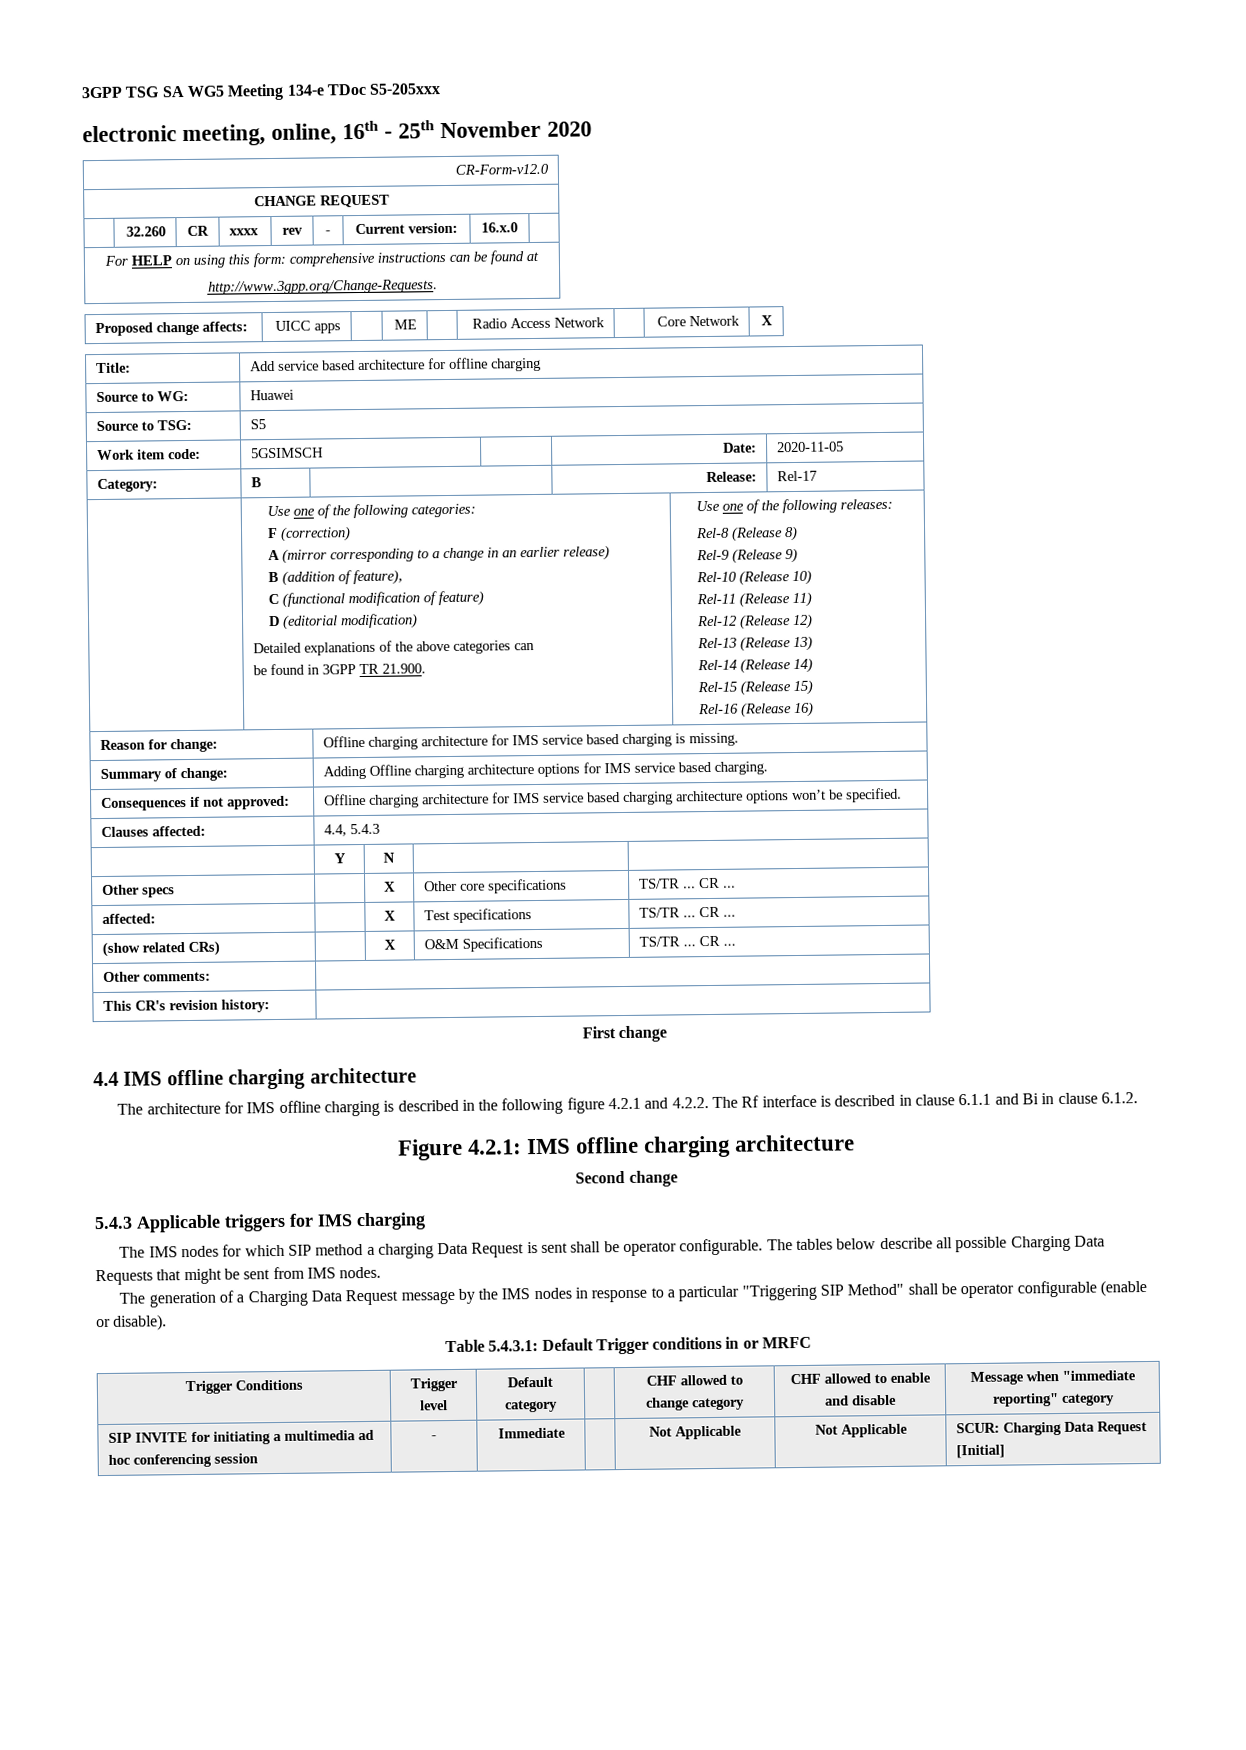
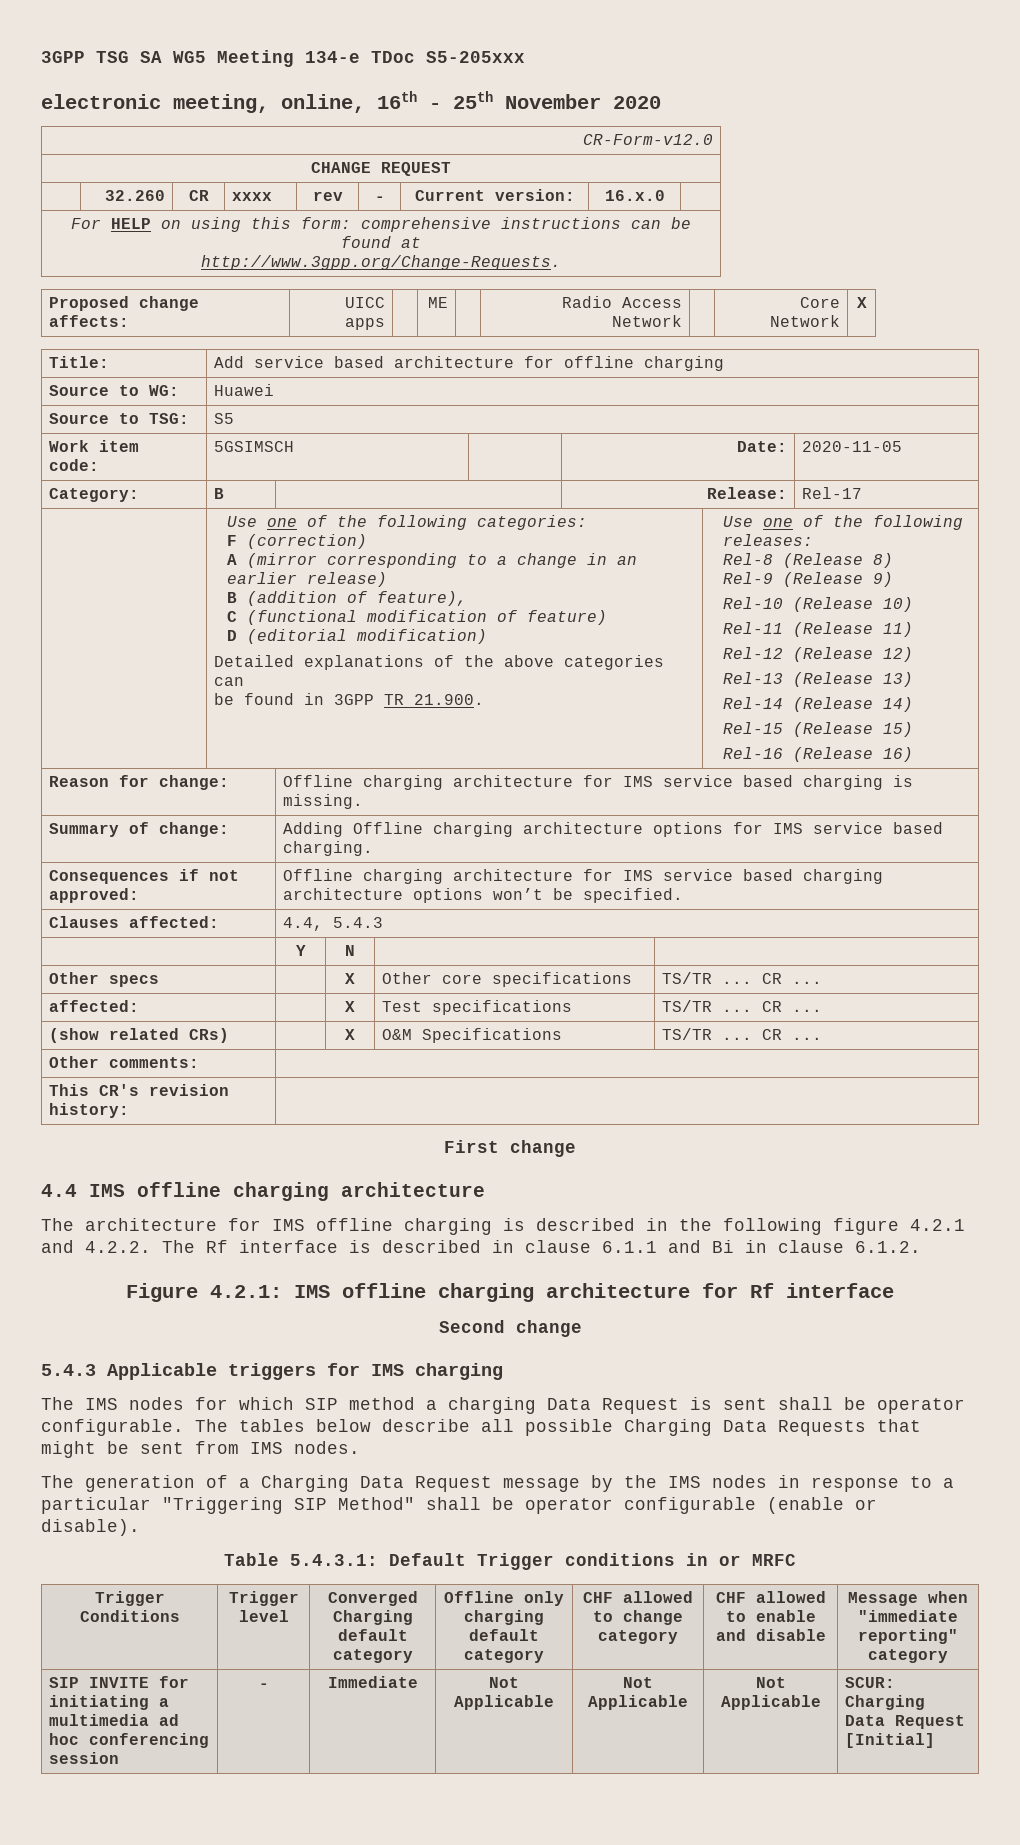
- Figure 4.2.1: IMS offline charging architecture
+ Figure 4.2.1: IMS offline charging architecture for Rf interface
- Trigger Conditions | Trigger level | Default category | | CHF allowed to change category | CHF allowed to enable and disable | Message when "immediate reporting" category
+ Trigger Conditions | Trigger level | Converged Charging default category | Offline only charging default category | CHF allowed to change category | CHF allowed to enable and disable | Message when "immediate reporting" category
- SIP INVITE for initiating a multimedia ad hoc conferencing session | - | Immediate | | Not Applicable | Not Applicable | SCUR: Charging Data Request [Initial]
+ SIP INVITE for initiating a multimedia ad hoc conferencing session | - | Immediate | Not Applicable | Not Applicable | Not Applicable | SCUR: Charging Data Request [Initial]

